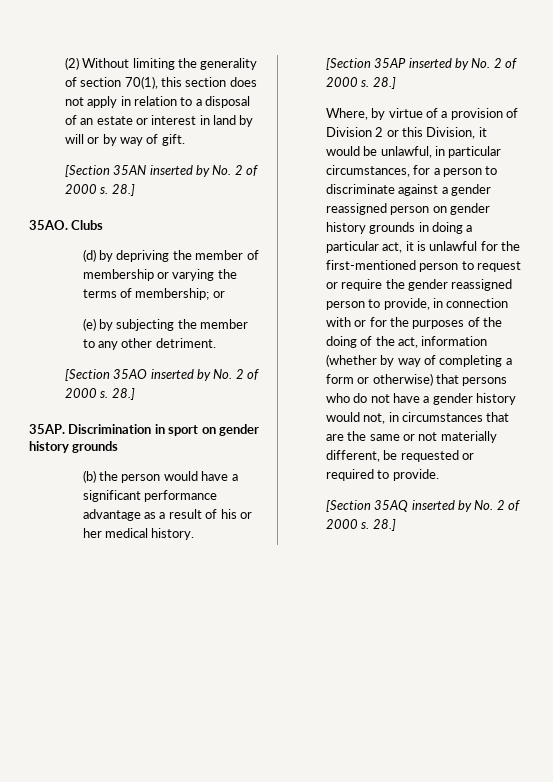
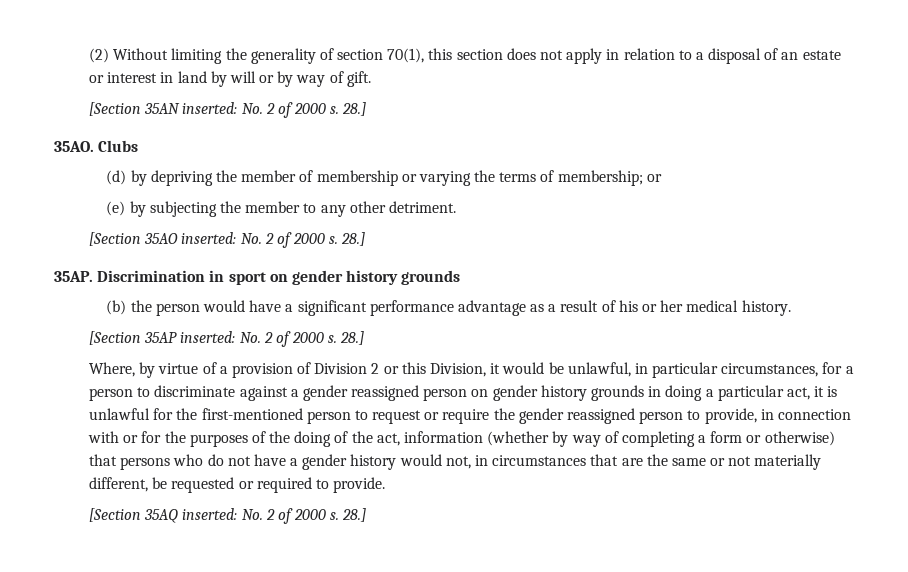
- [Section 35AN inserted by No. 2 of 2000 s.
+ [Section 35AN inserted: No. 2 of 2000 s.
- [Section 35AO inserted by No. 2 of 2000 s.
+ [Section 35AO inserted: No. 2 of 2000 s.
- [Section 35AP inserted by No. 2 of 2000 s.
+ [Section 35AP inserted: No. 2 of 2000 s.
- [Section 35AQ inserted by No. 2 of 2000 s.
+ [Section 35AQ inserted: No. 2 of 2000 s.

